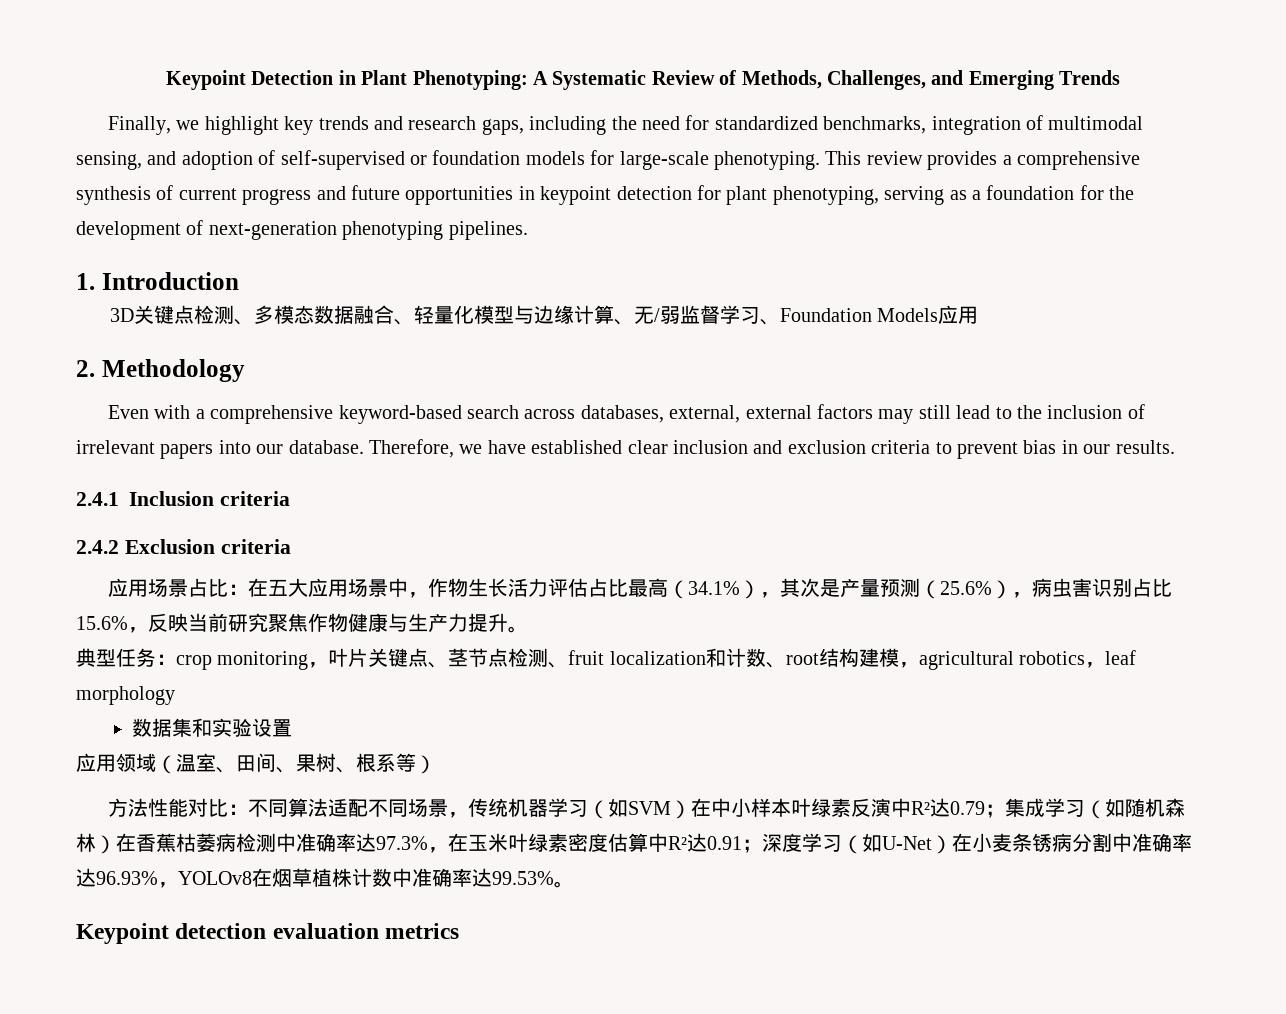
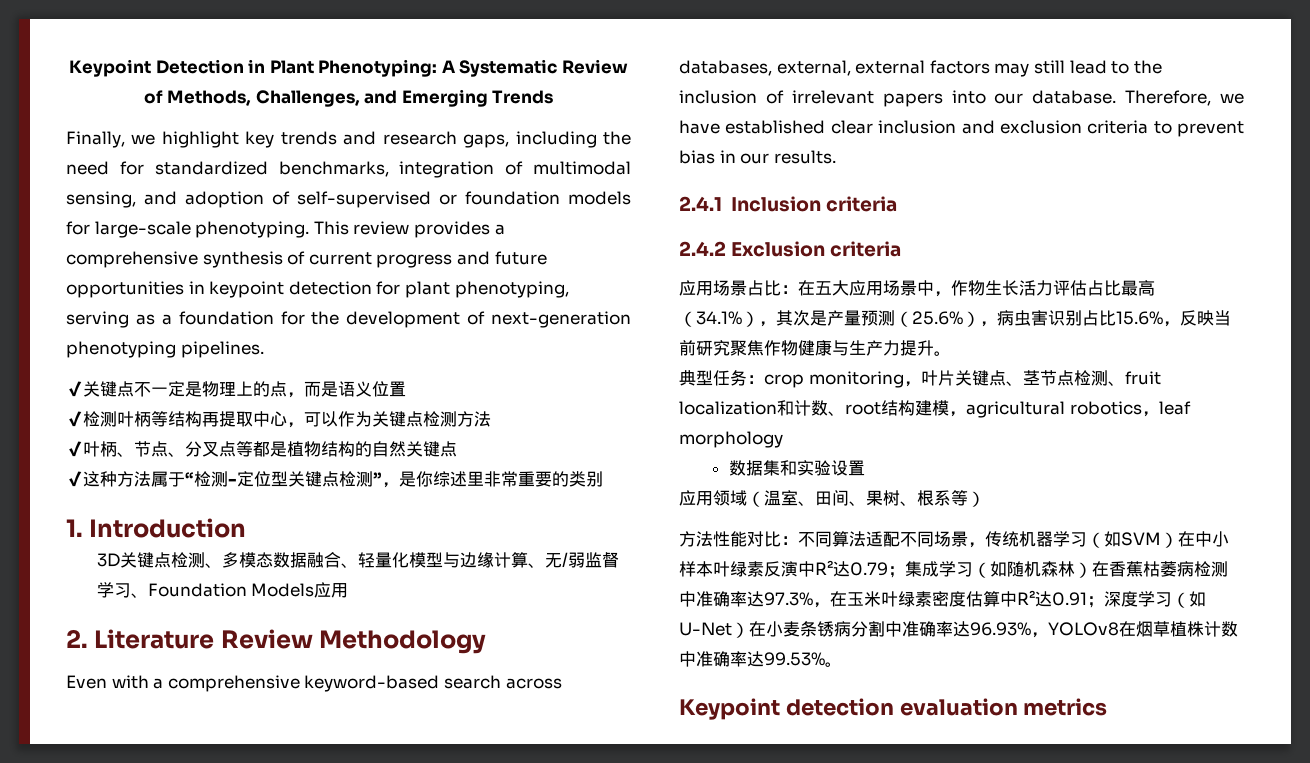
+ ✔关键点不一定是物理上的点，而是语义位置
+ ✔检测叶柄等结构再提取中心，可以作为关键点检测方法
+ ✔叶柄、节点、分叉点等都是植物结构的自然关键点
+ ✔这种方法属于“检测-定位型关键点检测”，是你综述里非常重要的类别
- 2. Methodology
+ 2. Literature Review Methodology

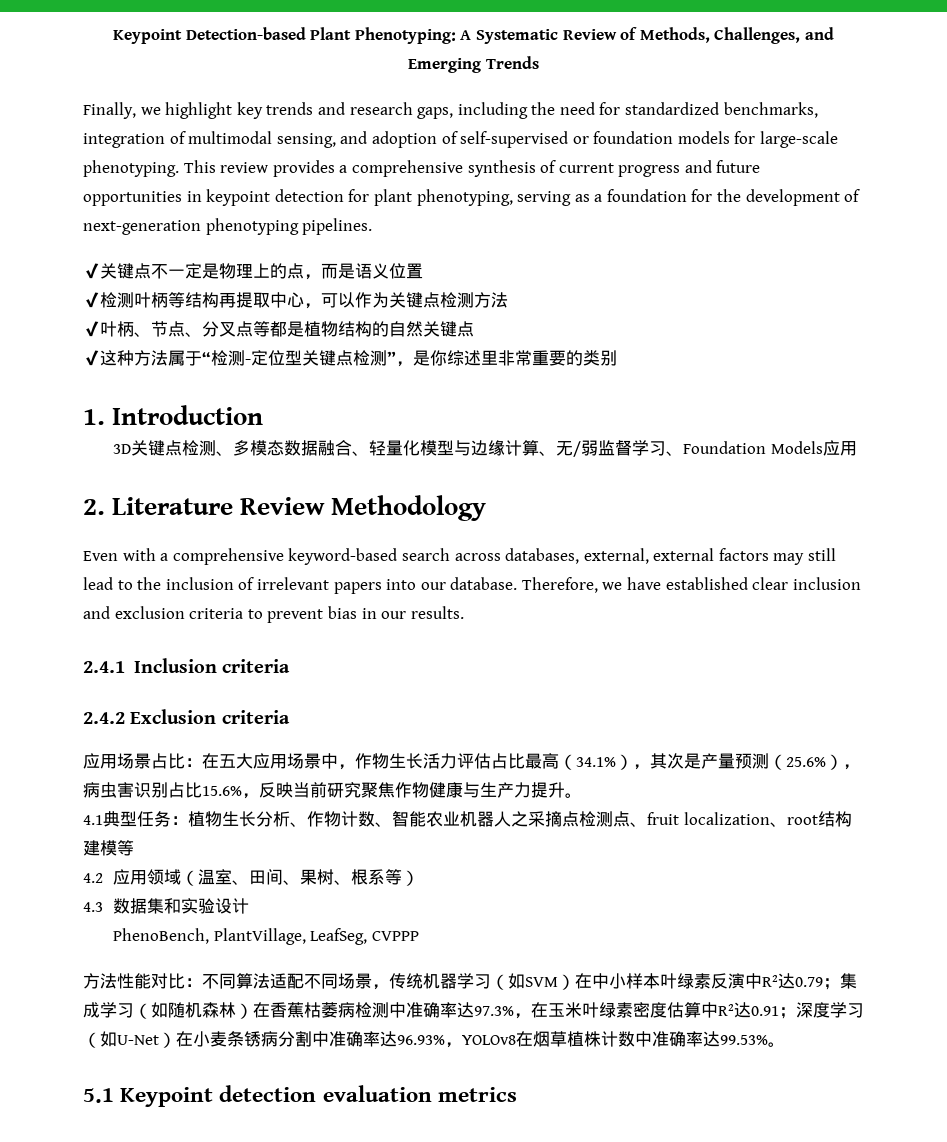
- Keypoint Detection in Plant Phenotyping: A Systematic Review of Methods, Challenges, and Emerging Trends
+ Keypoint Detection-based Plant Phenotyping: A Systematic Review of Methods, Challenges, and Emerging Trends
- 典型任务：crop monitoring，叶片关键点、茎节点检测、fruit localization和计数、root结构建模，agricultural robotics，leaf morphology
- 数据集和实验设置
- 应用领域（温室、田间、果树、根系等）
+ 4.1典型任务：植物生长分析、作物计数、智能农业机器人之采摘点检测点、fruit localization、root结构建模等
+ 4.2应用领域（温室、田间、果树、根系等）
+ 4.3数据集和实验设计
+ PhenoBench, PlantVillage, LeafSeg, CVPPP
- Keypoint detection evaluation metrics
+ 5.1 Keypoint detection evaluation metrics

